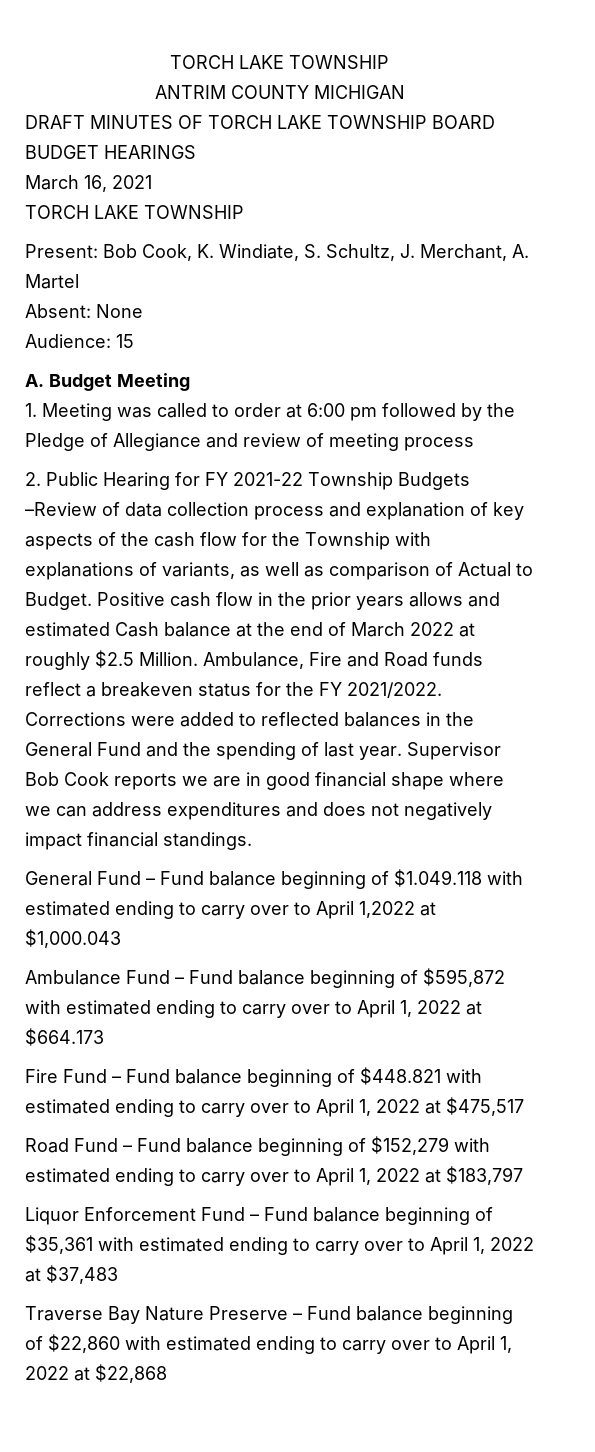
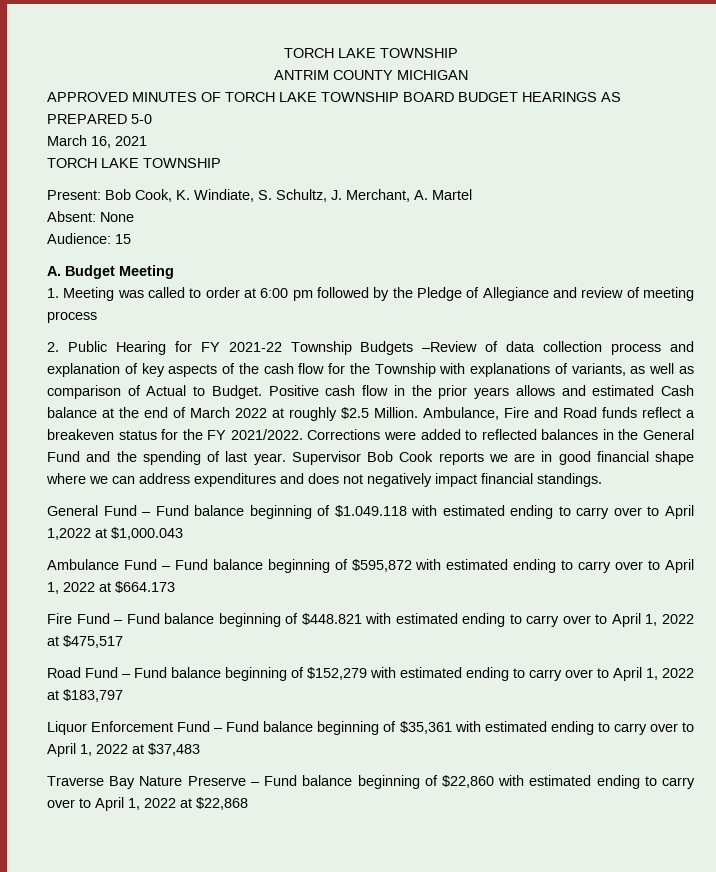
- DRAFT MINUTES OF TORCH LAKE TOWNSHIP BOARD BUDGET HEARINGS
+ APPROVED MINUTES OF TORCH LAKE TOWNSHIP BOARD BUDGET HEARINGS AS PREPARED 5-0

